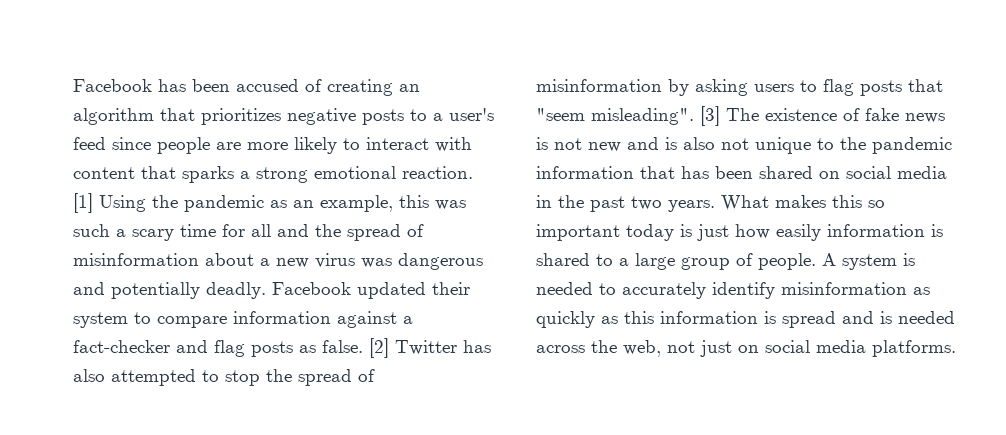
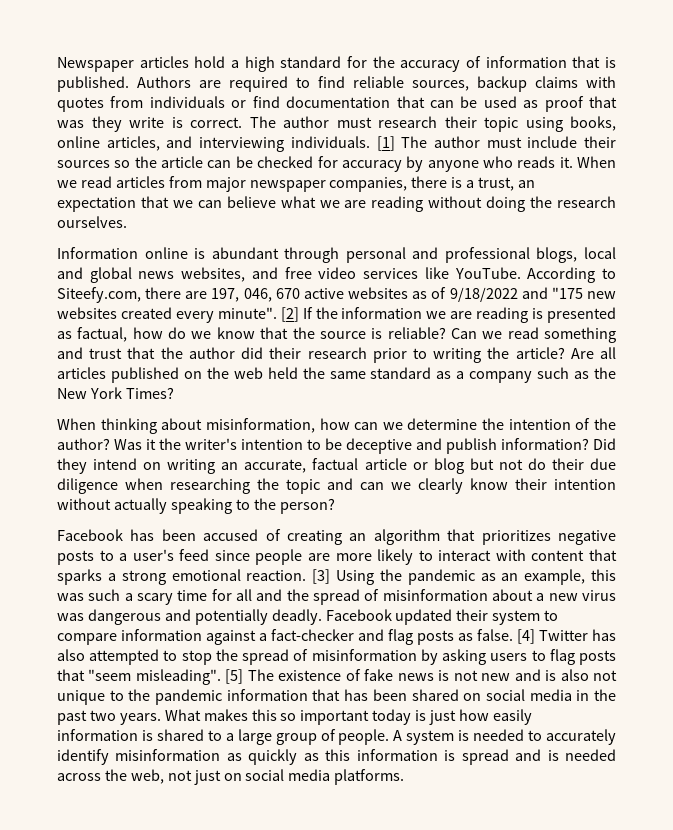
+ Newspaper articles hold a high standard for the accuracy of information that is published. Authors are required to find reliable sources, backup claims with quotes from individuals or find documentation that can be used as proof that was they write is correct. The author must research their topic using books, online articles, and interviewing individuals. [1] The author must include their sources so the article can be checked for accuracy by anyone who reads it. When we read articles from major newspaper companies, there is a trust, an expectation that we can believe what we are reading without doing the research ourselves.
+ Information online is abundant through personal and professional blogs, local and global news websites, and free video services like YouTube. According to Siteefy.com, there are 197, 046, 670 active websites as of 9/18/2022 and "175 new websites created every minute". [2] If the information we are reading is presented as factual, how do we know that the source is reliable? Can we read something and trust that the author did their research prior to writing the article? Are all articles published on the web held the same standard as a company such as the New York Times?
+ When thinking about misinformation, how can we determine the intention of the author? Was it the writer's intention to be deceptive and publish information? Did they intend on writing an accurate, factual article or blog but not do their due diligence when researching the topic and can we clearly know their intention without actually speaking to the person?
- [1] Using the pandemic as an example, this was such a scary time for all and the spread of misinformation about a new virus was dangerous and potentially deadly.
+ [3] Using the pandemic as an example, this was such a scary time for all and the spread of misinformation about a new virus was dangerous and potentially deadly.
- [2] Twitter has also attempted to stop the spread of misinformation by asking users to flag posts that "seem misleading".
+ [4] Twitter has also attempted to stop the spread of misinformation by asking users to flag posts that "seem misleading".
- [3] The existence of fake news is not new and is also not unique to the pandemic information that has been shared on social media in the past two years.
+ [5] The existence of fake news is not new and is also not unique to the pandemic information that has been shared on social media in the past two years.

